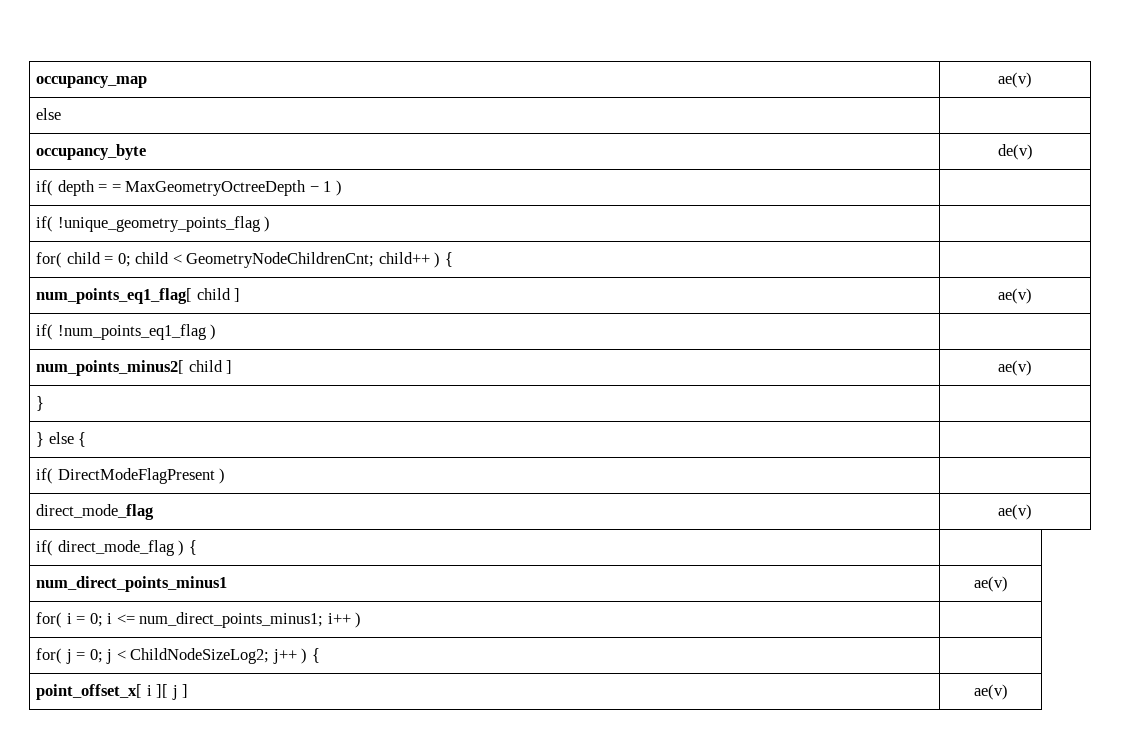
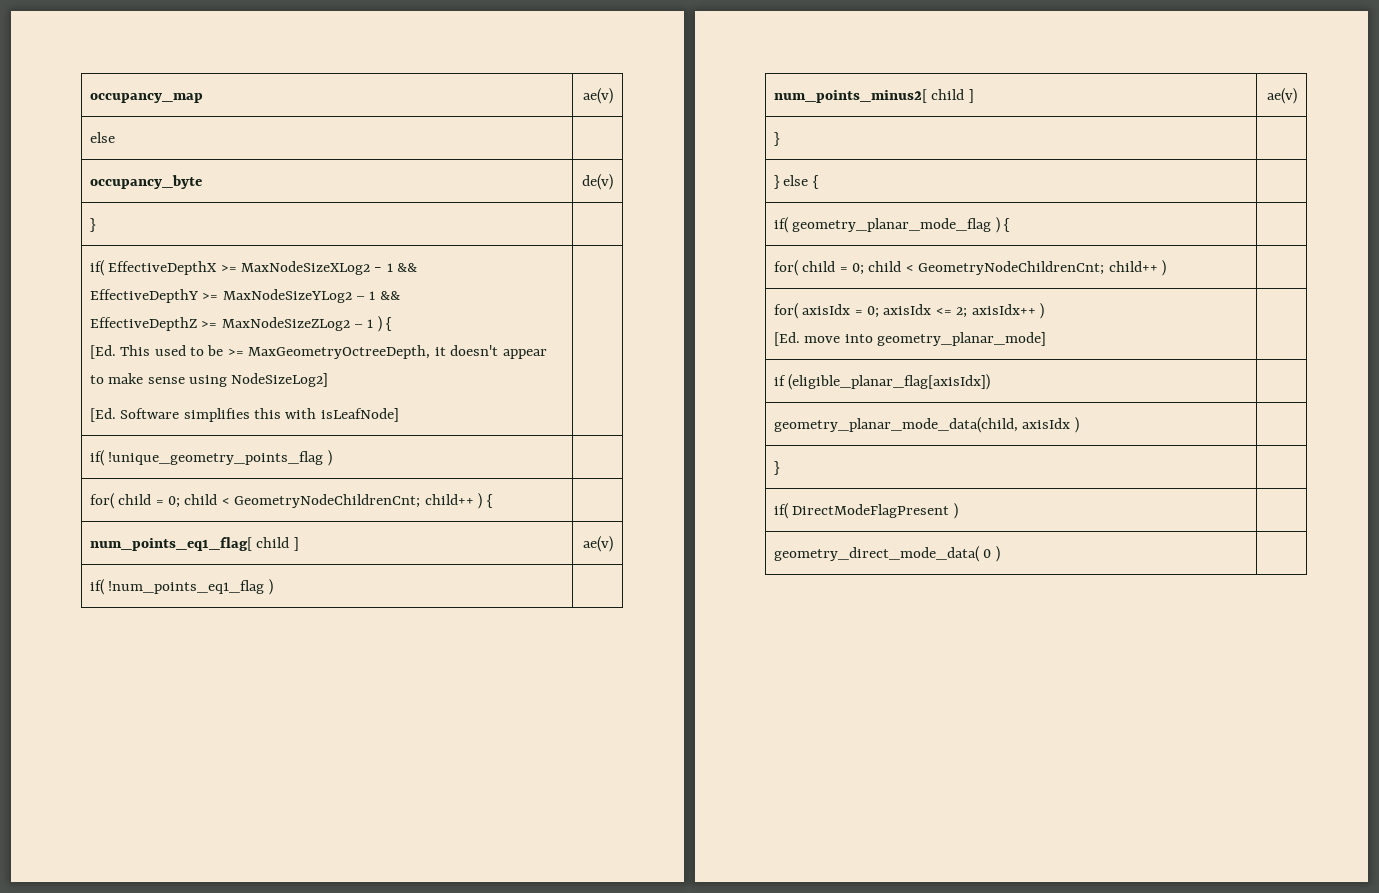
  occupancy_byte | de(v)
- if( depth = = MaxGeometryOctreeDepth − 1 ) |
+ } |
+ if( EffectiveDepthX >= MaxNodeSizeXLog2 − 1 &&
+ EffectiveDepthY >= MaxNodeSizeYLog2 – 1 &&
+ EffectiveDepthZ >= MaxNodeSizeZLog2 – 1 ) {
+ [Ed. This used to be >= MaxGeometryOctreeDepth, it doesn't appear to make sense using NodeSizeLog2]
+ [Ed. Software simplifies this with isLeafNode]
+ if( geometry_planar_mode_flag ) { |
+ for( child = 0; child < GeometryNodeChildrenCnt; child++ ) |
+ for( axisIdx = 0; axisIdx <= 2; axisIdx++ )
+ [Ed. move into geometry_planar_mode] |
+ if (eligible_planar_flag[axisIdx]) |
+ geometry_planar_mode_data(child, axisIdx ) |
+ } |
  if( DirectModeFlagPresent ) |
- direct_mode_flag | ae(v)
- if( direct_mode_flag ) { |
- num_direct_points_minus1 | ae(v)
- for( i = 0; i <= num_direct_points_minus1; i++ ) |
- for( j = 0; j < ChildNodeSizeLog2; j++ ) { |
- point_offset_x[ i ][ j ] | ae(v)
+ geometry_direct_mode_data( 0 ) |

